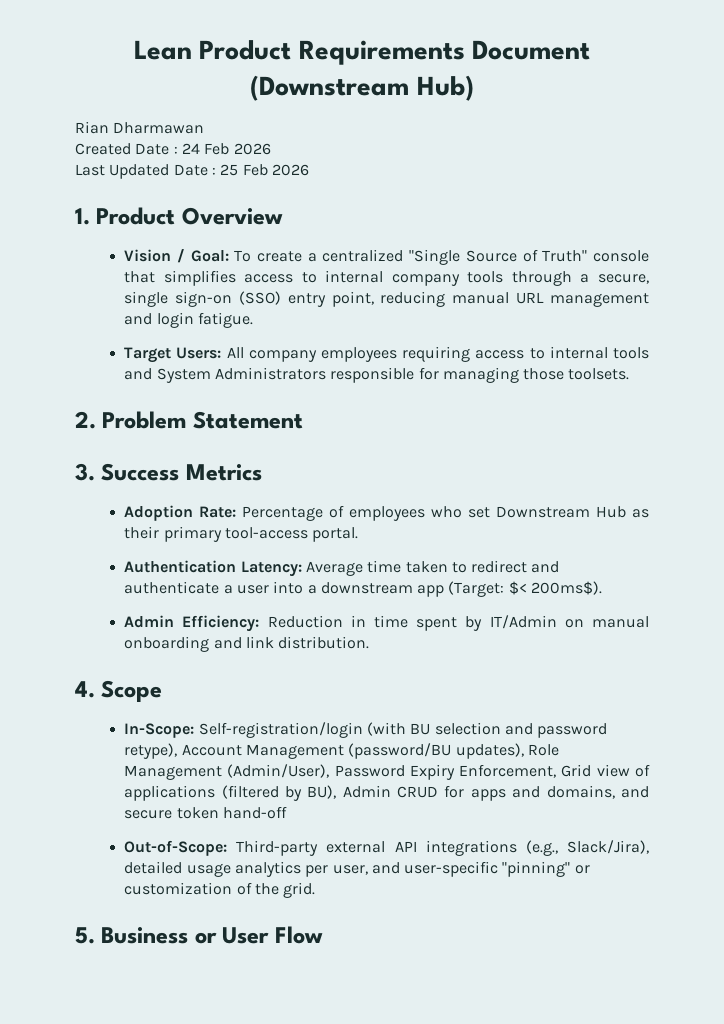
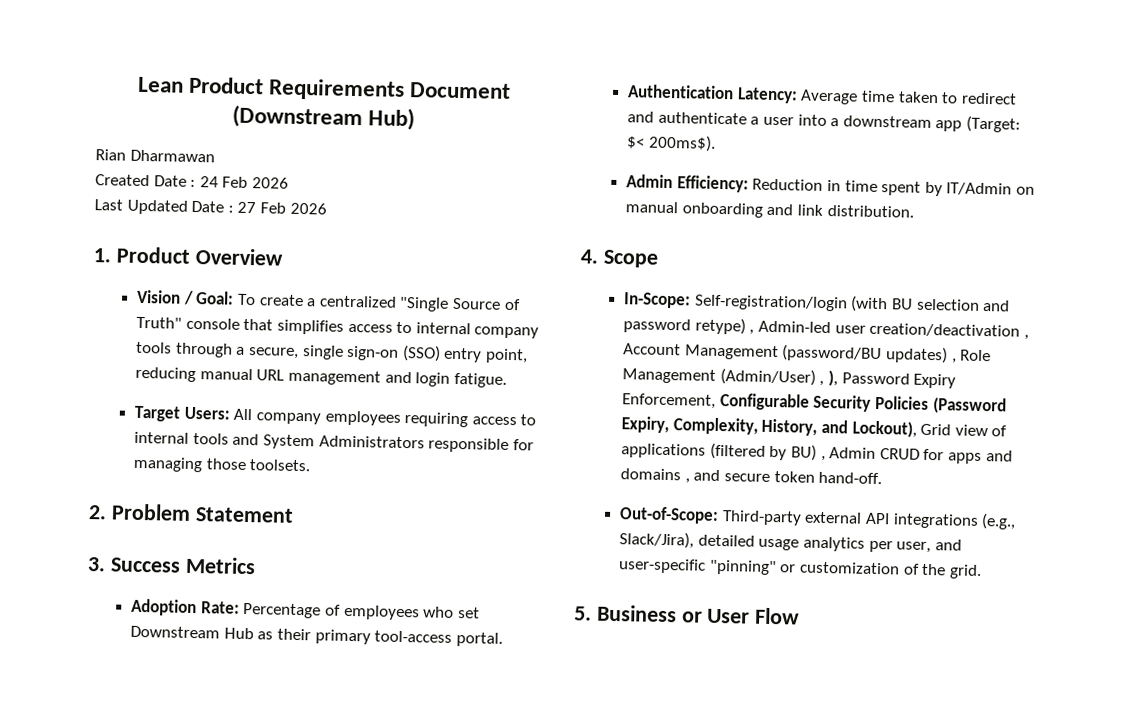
- Last Updated Date : 25 Feb 2026
+ Last Updated Date : 27 Feb 2026
- In-Scope: Self-registration/login (with BU selection and password retype), Account Management (password/BU updates), Role Management (Admin/User), Password Expiry Enforcement, Grid view of applications (filtered by BU), Admin CRUD for apps and domains, and secure token hand-off
+ In-Scope: Self-registration/login (with BU selection and password retype) , Admin-led user creation/deactivation , Account Management (password/BU updates) , Role Management (Admin/User) , ), Password Expiry Enforcement, Configurable Security Policies (Password Expiry, Complexity, History, and Lockout), Grid view of applications (filtered by BU) , Admin CRUD for apps and domains , and secure token hand-off.

